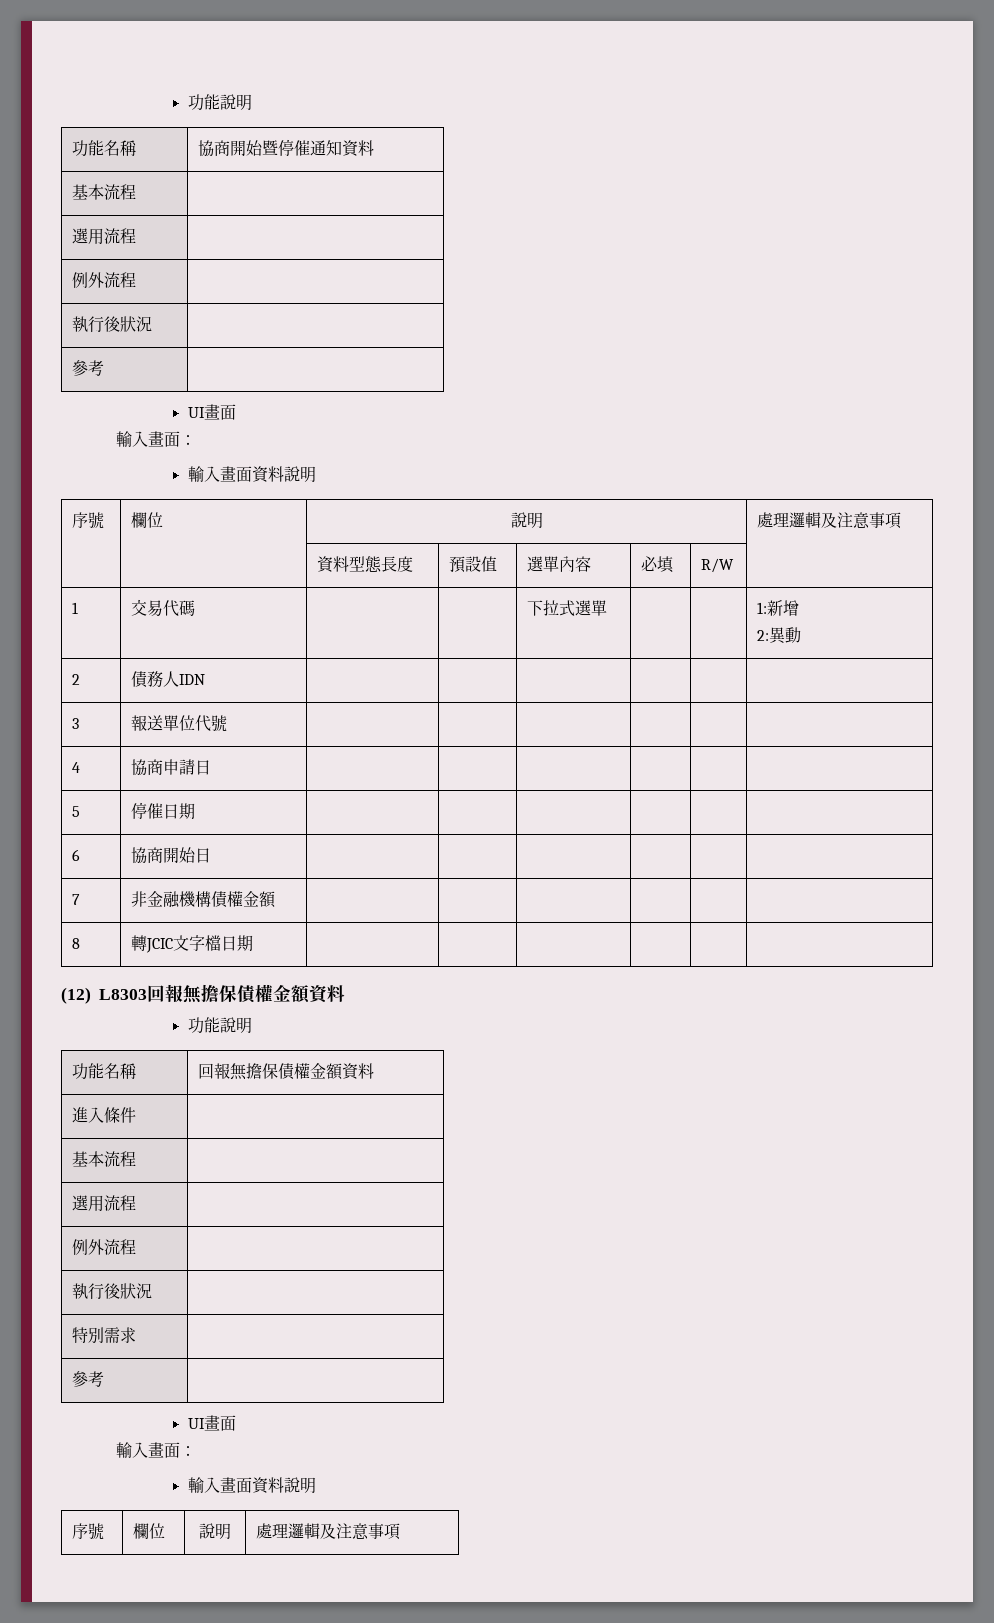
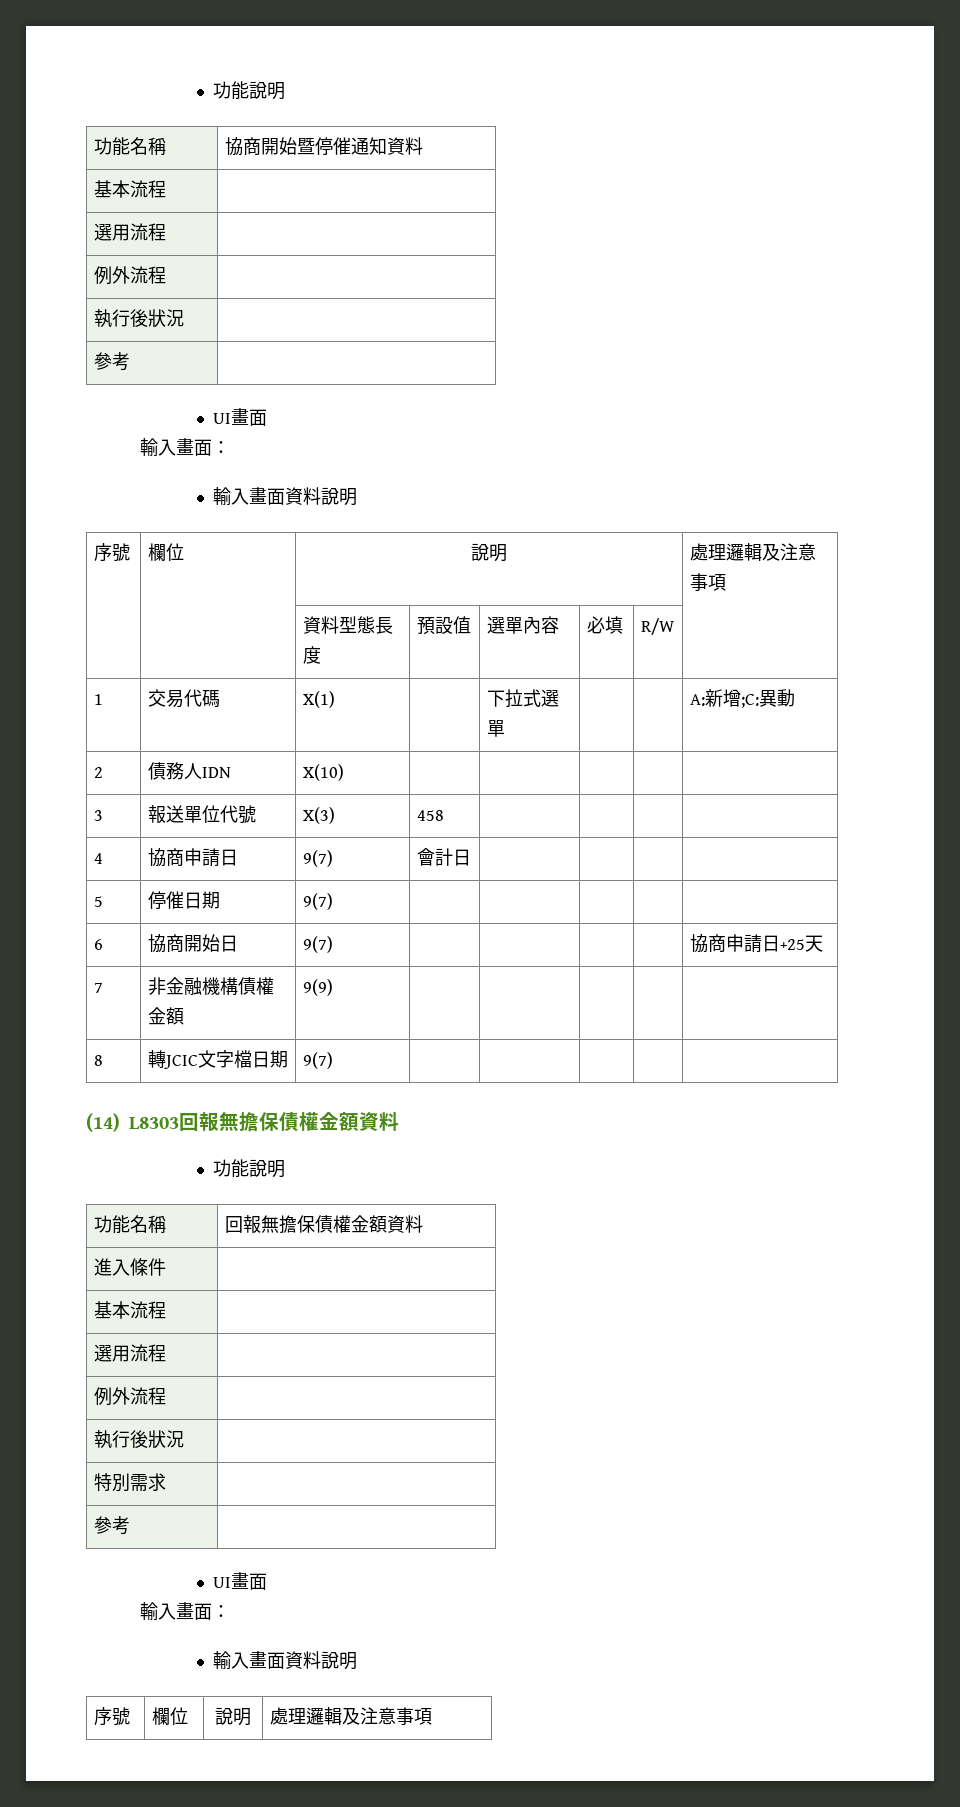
- 1 | 交易代碼 | | | 下拉式選單 | | | 1:新增
- 2:異動
+ 1 | 交易代碼 | X(1) | | 下拉式選單 | | | A:新增;C:異動
- 2 | 債務人IDN | | | | | |
+ 2 | 債務人IDN | X(10) | | | | |
- 3 | 報送單位代號 | | | | | |
+ 3 | 報送單位代號 | X(3) | 458 | | | |
- 4 | 協商申請日 | | | | | |
+ 4 | 協商申請日 | 9(7) | 會計日 | | | |
- 5 | 停催日期 | | | | | |
+ 5 | 停催日期 | 9(7) | | | | |
- 6 | 協商開始日 | | | | | |
+ 6 | 協商開始日 | 9(7) | | | | | 協商申請日+25天
- 7 | 非金融機構債權金額 | | | | | |
+ 7 | 非金融機構債權金額 | 9(9) | | | | |
- 8 | 轉JCIC文字檔日期 | | | | | |
- (12) L8303回報無擔保債權金額資料
+ 8 | 轉JCIC文字檔日期 | 9(7) | | | | |
+ (14) L8303回報無擔保債權金額資料

